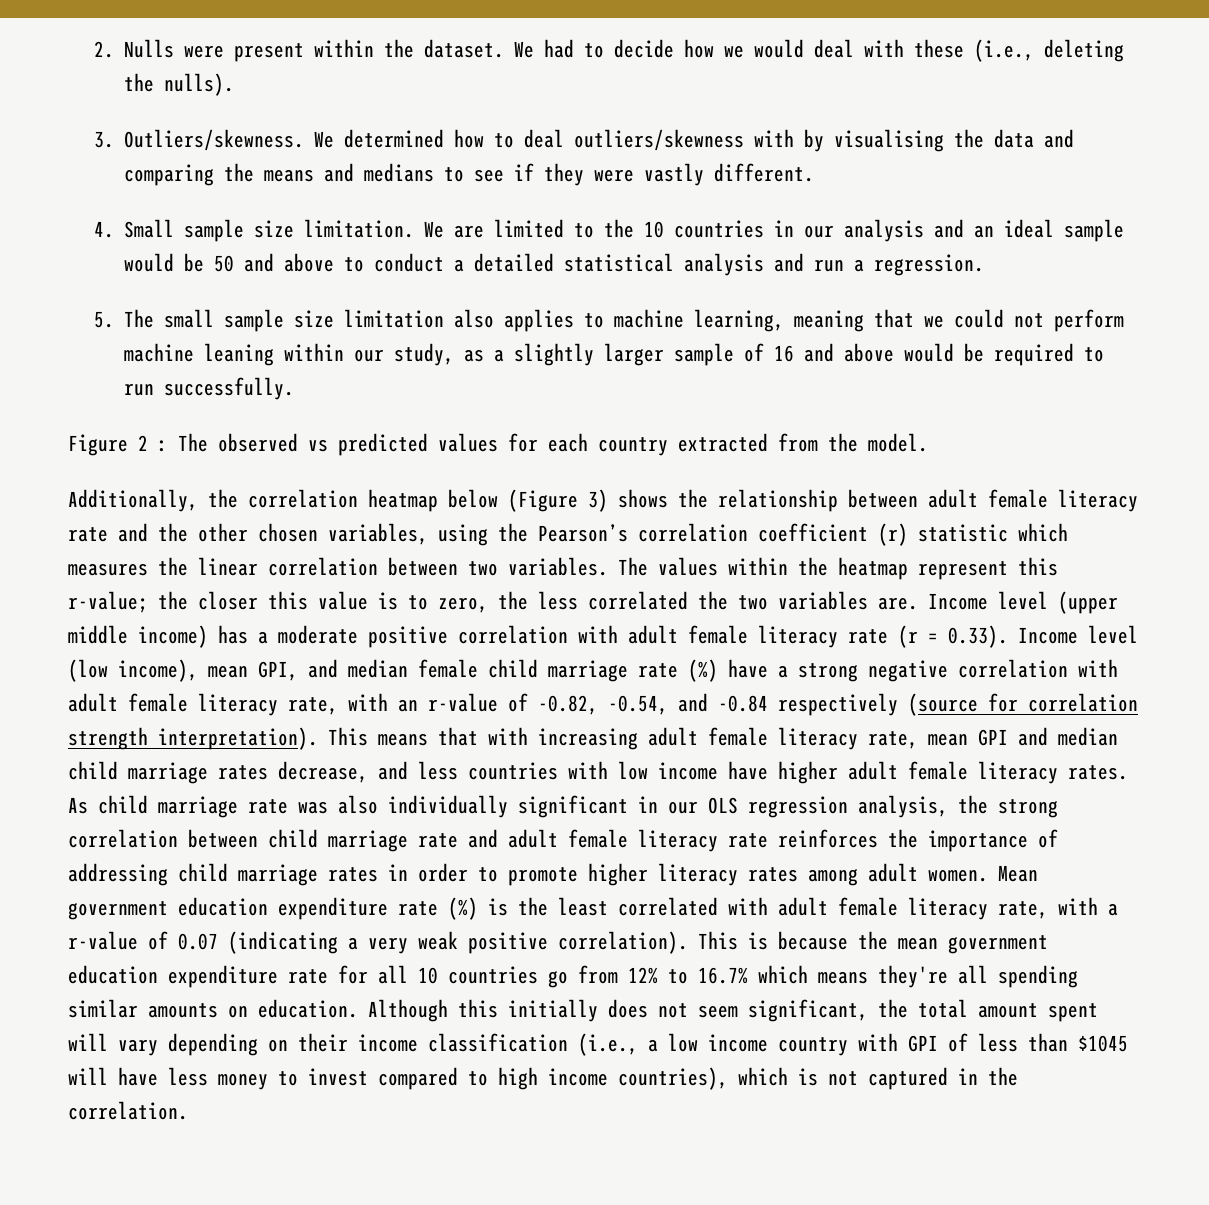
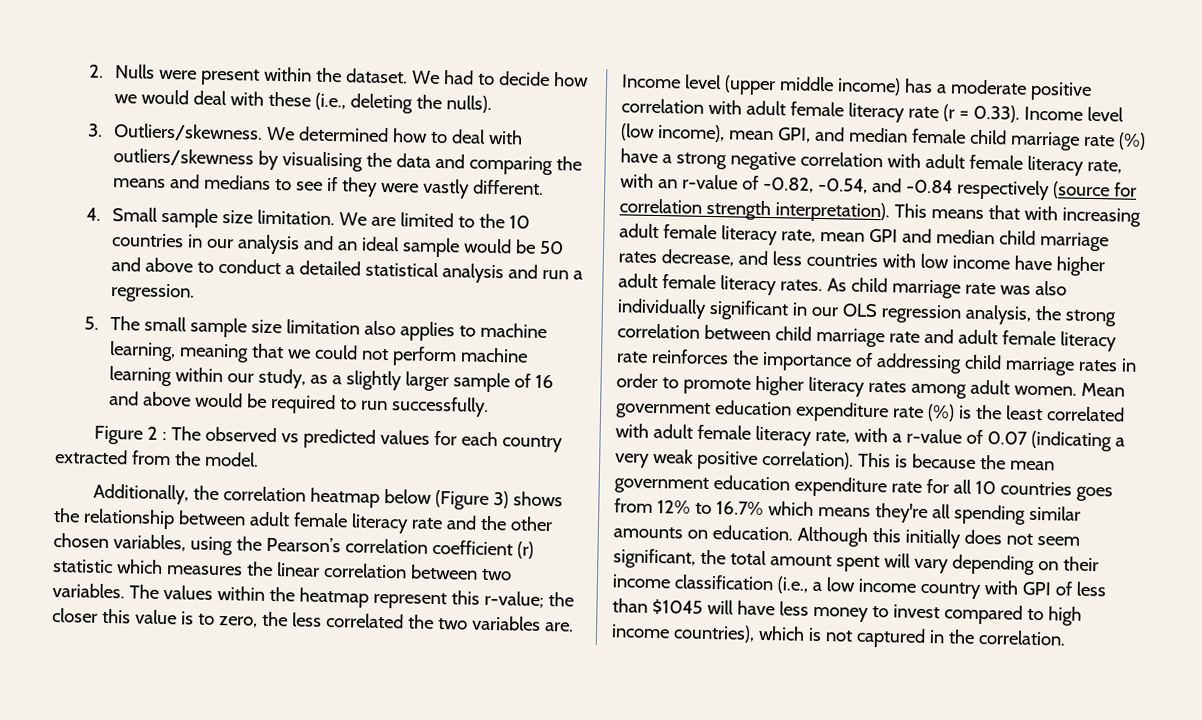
- We determined how to deal outliers/skewness with by visualising the data and comparing the means and medians to see if they were vastly different.
+ We determined how to deal with outliers/skewness by visualising the data and comparing the means and medians to see if they were vastly different.
- 5. The small sample size limitation also applies to machine learning, meaning that we could not perform machine leaning within our study, as a slightly larger sample of 16 and above would be required to run successfully.
+ 5. The small sample size limitation also applies to machine learning, meaning that we could not perform machine learning within our study, as a slightly larger sample of 16 and above would be required to run successfully.
- This is because the mean government education expenditure rate for all 10 countries go from 12% to 16.7% which means they're all spending similar amounts on education.
+ This is because the mean government education expenditure rate for all 10 countries goes from 12% to 16.7% which means they're all spending similar amounts on education.

